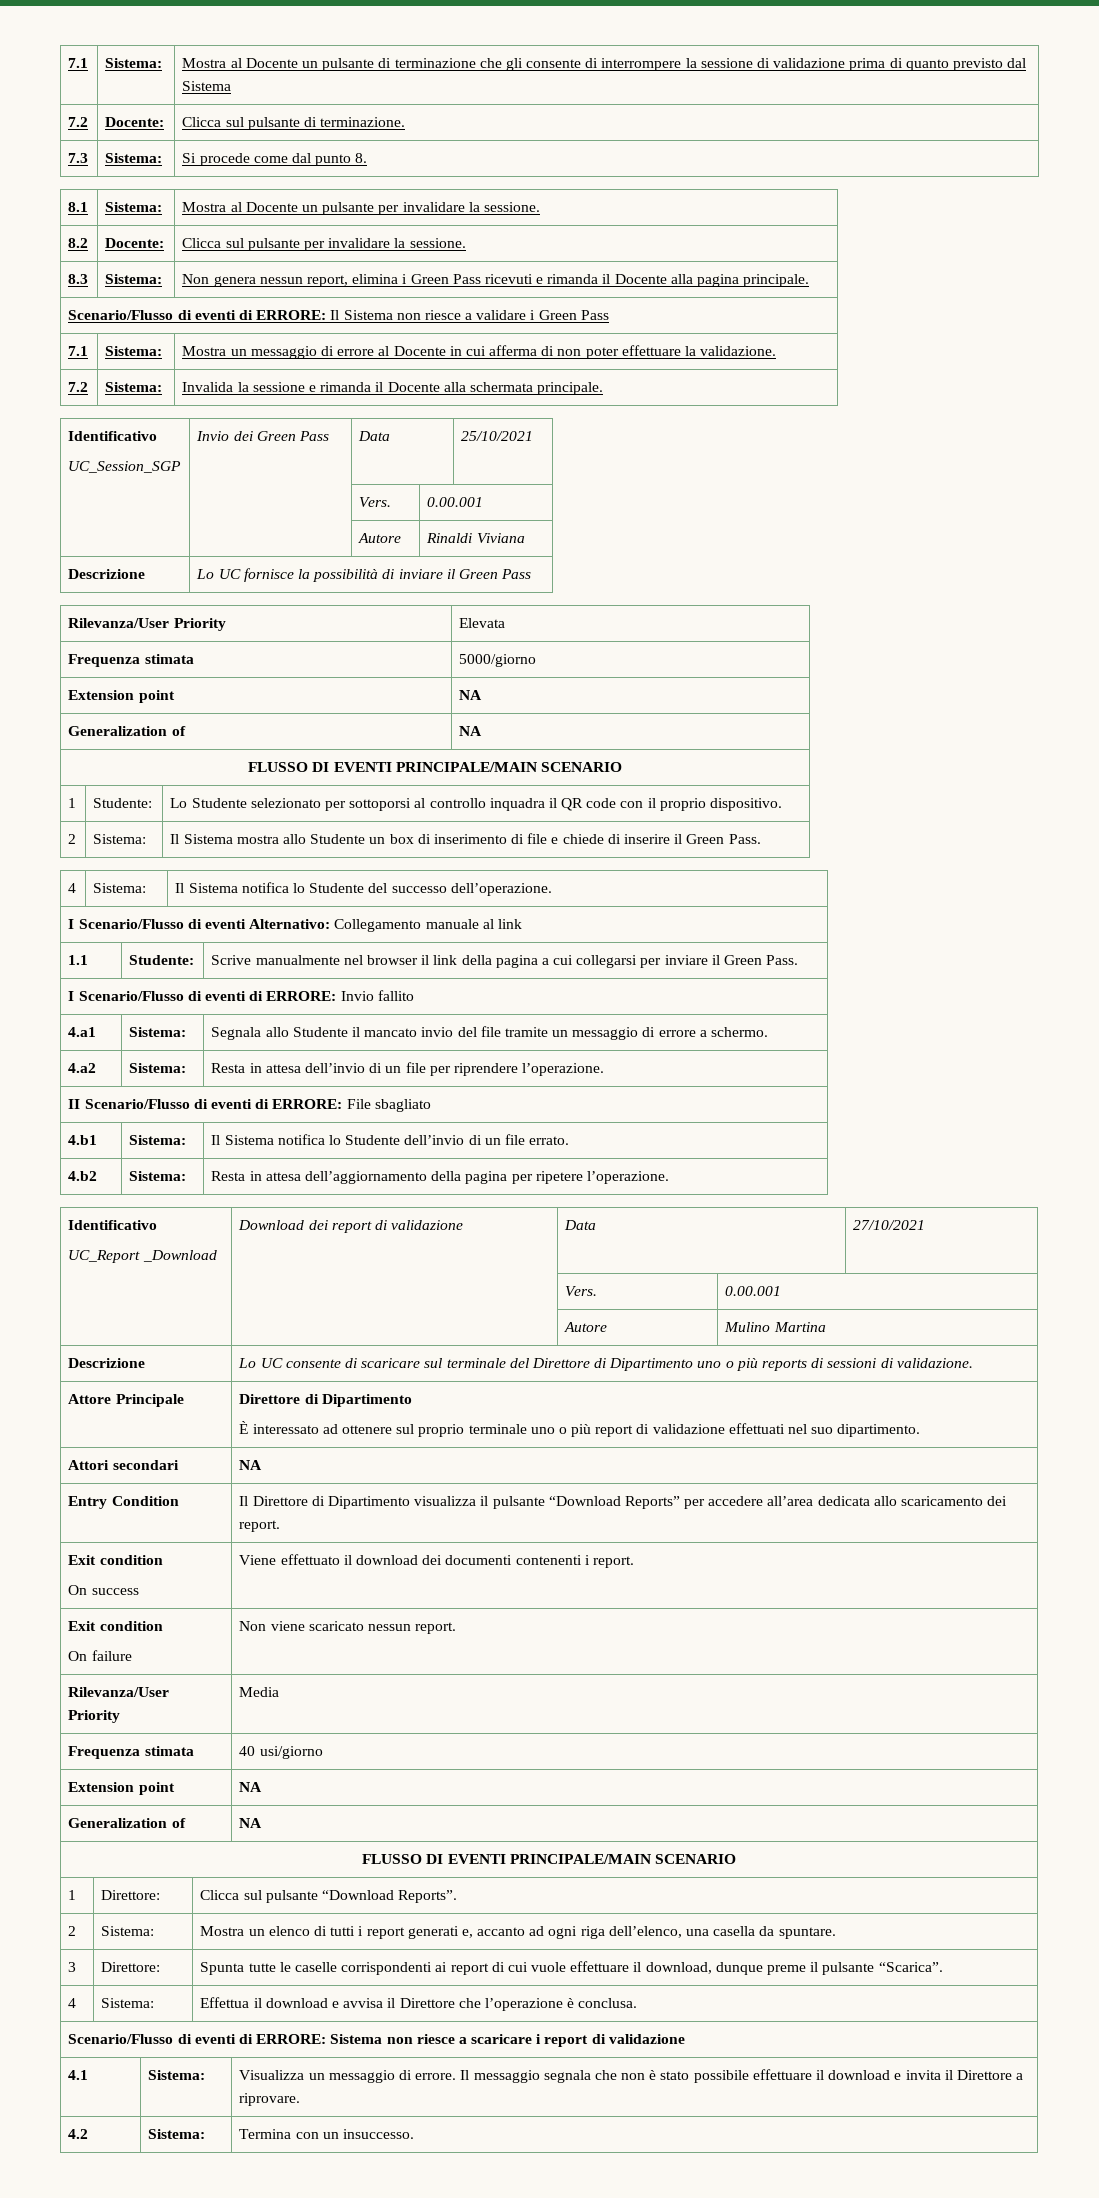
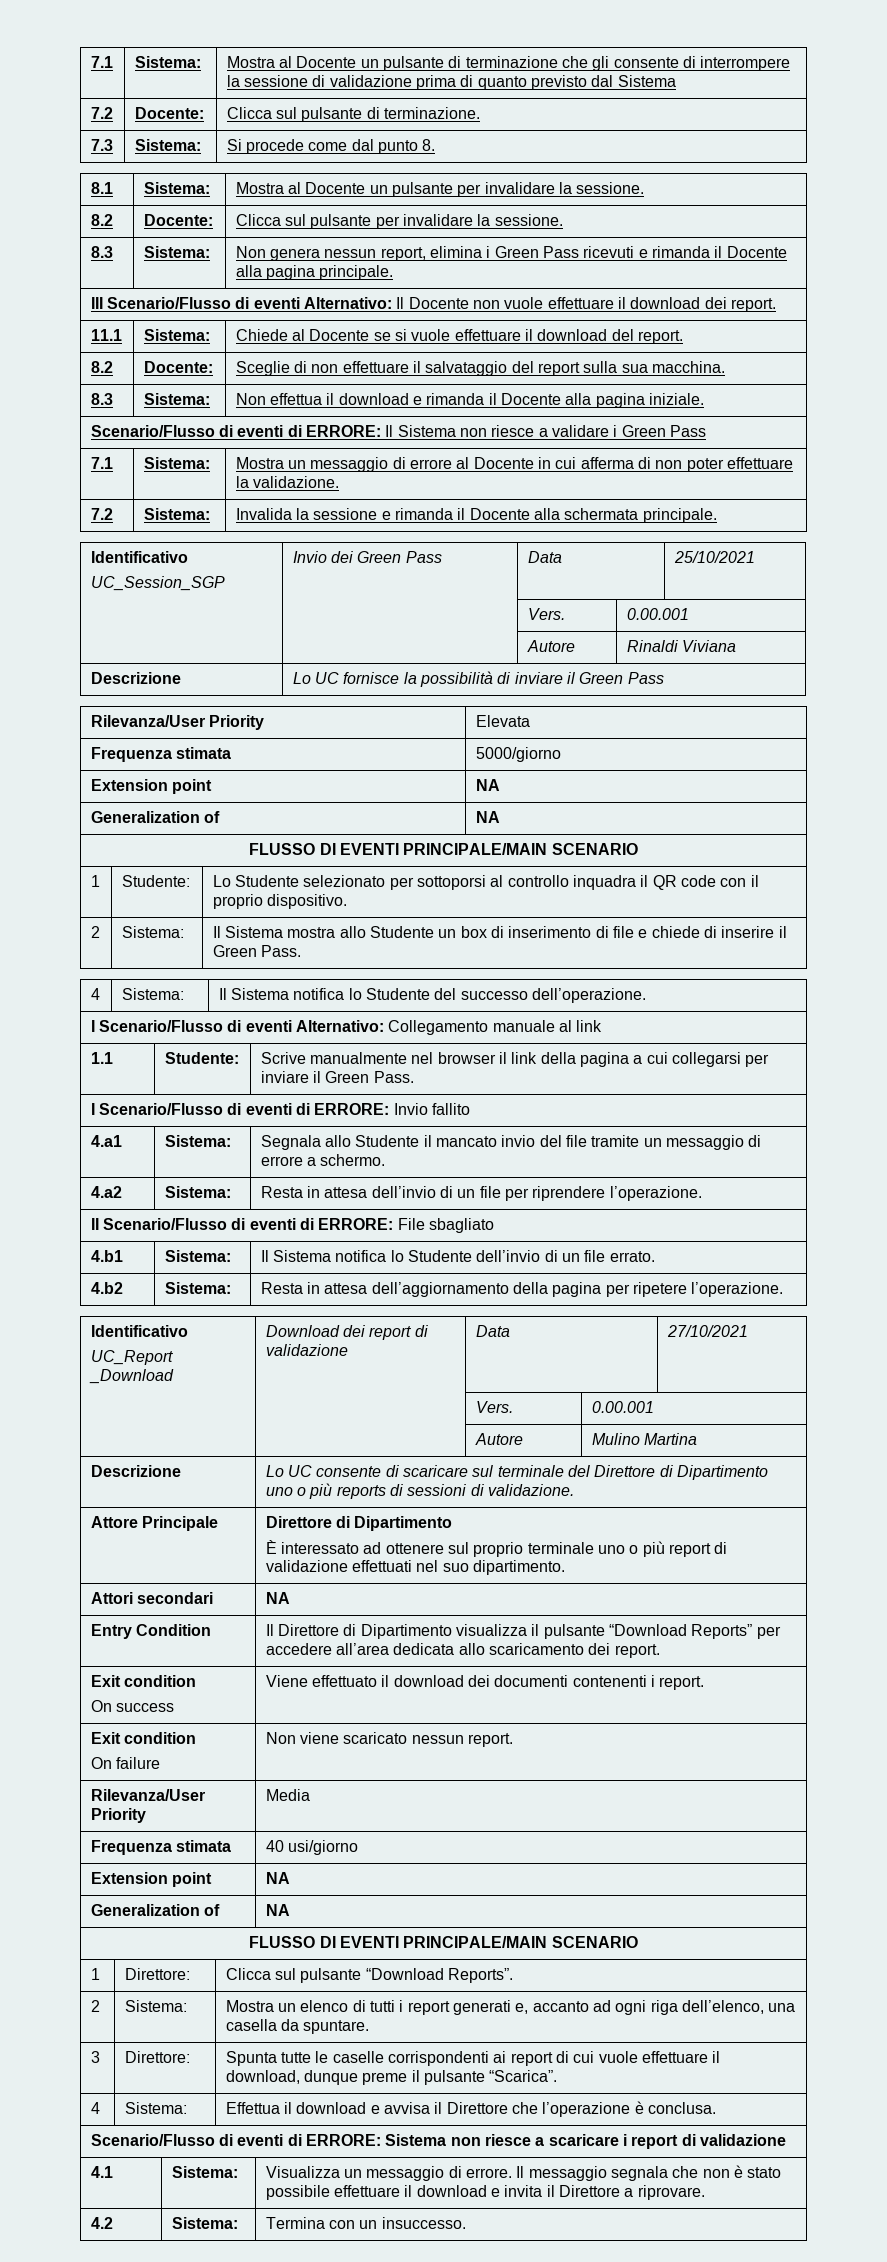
+ III Scenario/Flusso di eventi Alternativo: Il Docente non vuole effettuare il download dei report.
+ 11.1 | Sistema: | Chiede al Docente se si vuole effettuare il download del report.
+ 8.2 | Docente: | Sceglie di non effettuare il salvataggio del report sulla sua macchina.
+ 8.3 | Sistema: | Non effettua il download e rimanda il Docente alla pagina iniziale.

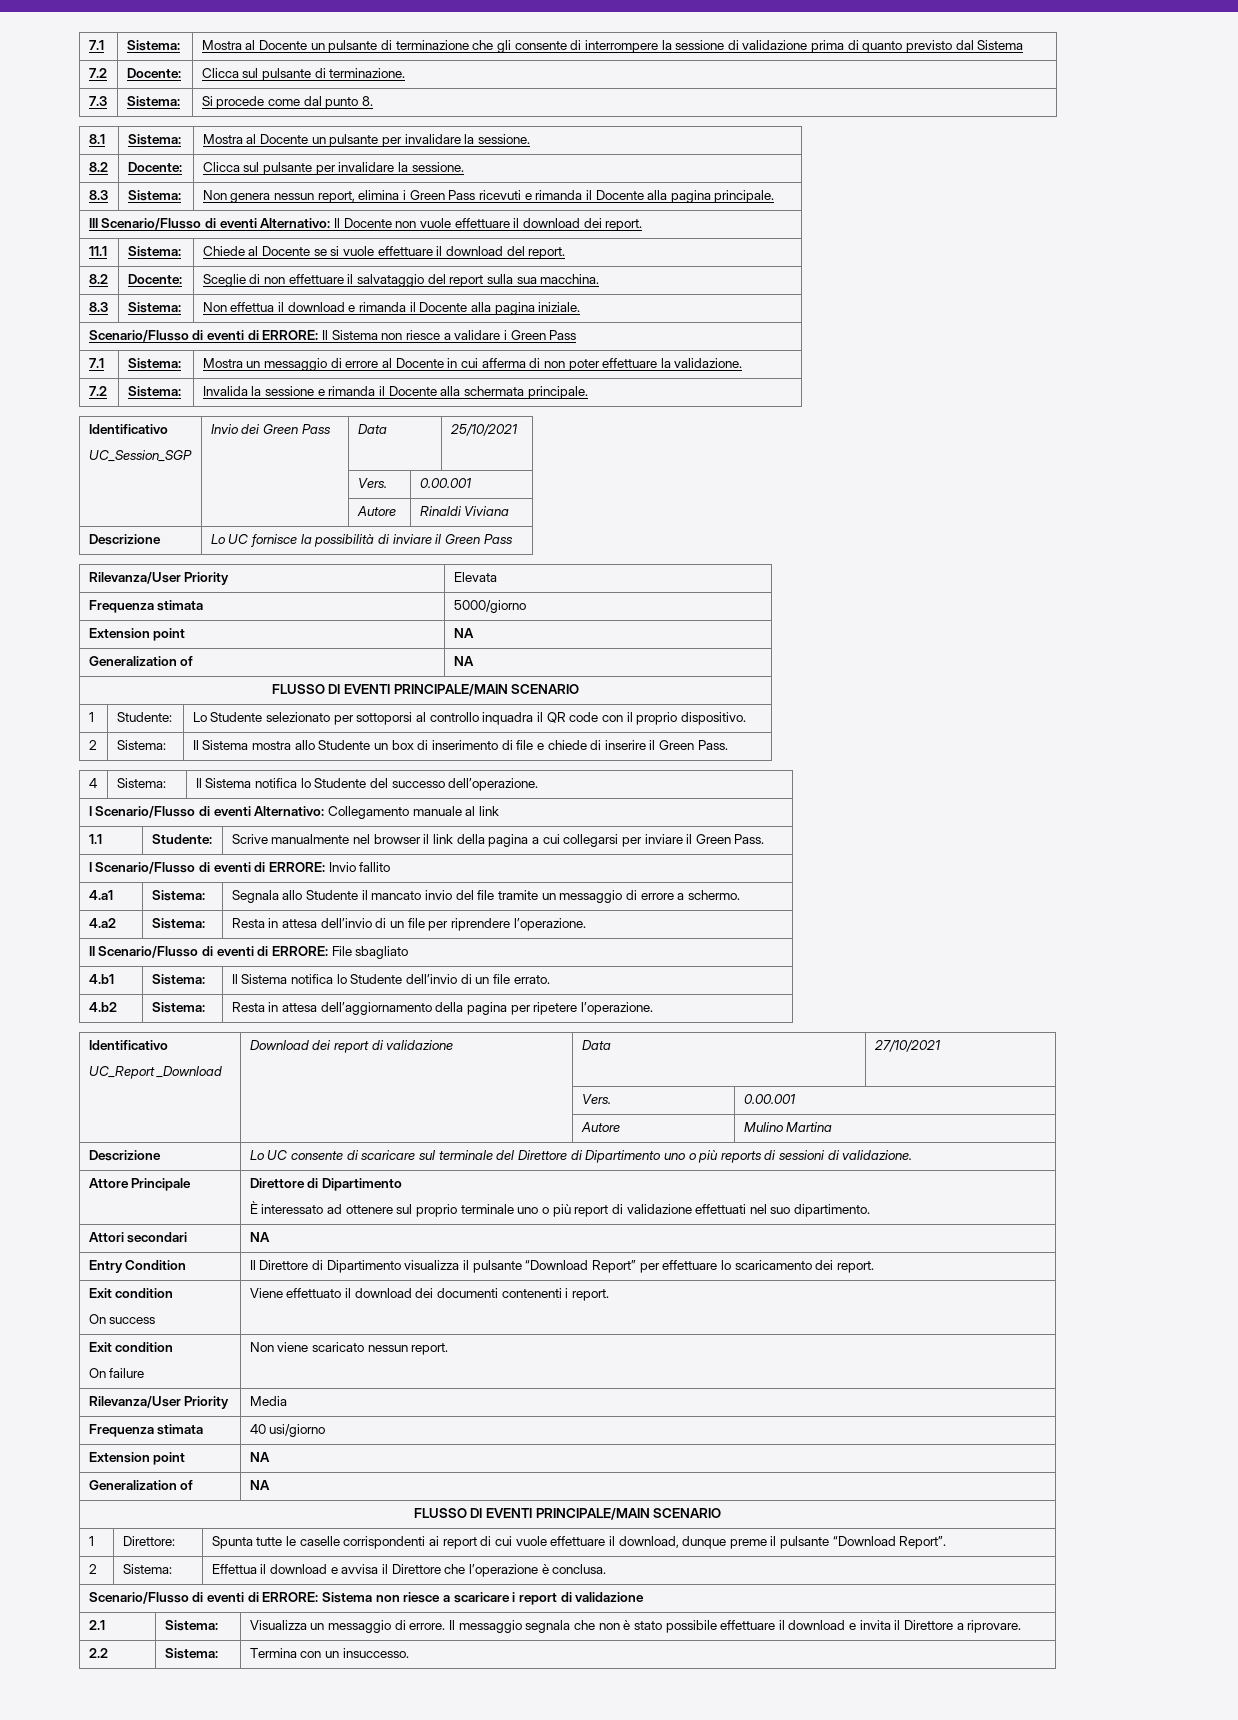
- Entry Condition | Il Direttore di Dipartimento visualizza il pulsante “Download Reports” per accedere all’area dedicata allo scaricamento dei report.
+ Entry Condition | Il Direttore di Dipartimento visualizza il pulsante “Download Report” per effettuare lo scaricamento dei report.
- 1 | Direttore: | Clicca sul pulsante “Download Reports”.
- 2 | Sistema: | Mostra un elenco di tutti i report generati e, accanto ad ogni riga dell’elenco, una casella da spuntare.
- 3 | Direttore: | Spunta tutte le caselle corrispondenti ai report di cui vuole effettuare il download, dunque preme il pulsante “Scarica”.
- 4 | Sistema: | Effettua il download e avvisa il Direttore che l’operazione è conclusa.
+ 1 | Direttore: | Spunta tutte le caselle corrispondenti ai report di cui vuole effettuare il download, dunque preme il pulsante “Download Report”.
+ 2 | Sistema: | Effettua il download e avvisa il Direttore che l’operazione è conclusa.
- 4.1 | Sistema: | Visualizza un messaggio di errore. Il messaggio segnala che non è stato possibile effettuare il download e invita il Direttore a riprovare.
+ 2.1 | Sistema: | Visualizza un messaggio di errore. Il messaggio segnala che non è stato possibile effettuare il download e invita il Direttore a riprovare.
- 4.2 | Sistema: | Termina con un insuccesso.
+ 2.2 | Sistema: | Termina con un insuccesso.

